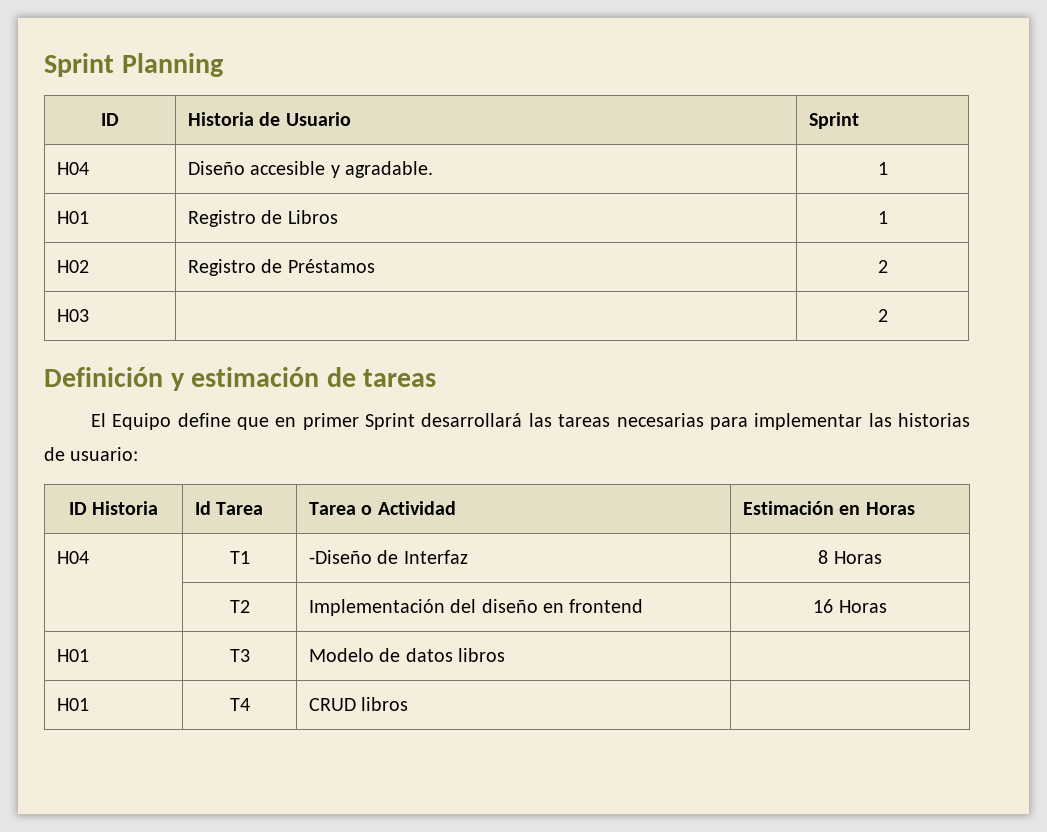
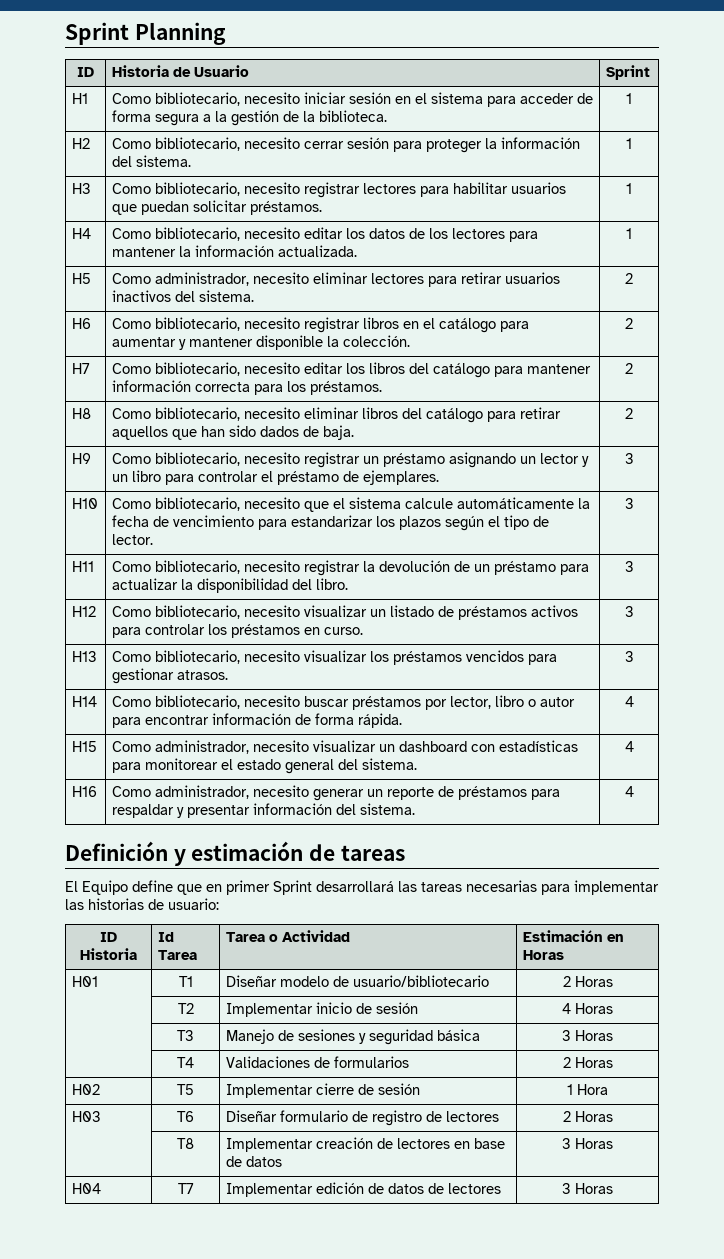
- H04 | Diseño accesible y agradable. | 1
- H01 | Registro de Libros | 1
- H02 | Registro de Préstamos | 2
- H03 | | 2
+ H1 | Como bibliotecario, necesito iniciar sesión en el sistema para acceder de forma segura a la gestión de la biblioteca. | 1
+ H2 | Como bibliotecario, necesito cerrar sesión para proteger la información del sistema. | 1
+ H3 | Como bibliotecario, necesito registrar lectores para habilitar usuarios que puedan solicitar préstamos. | 1
+ H4 | Como bibliotecario, necesito editar los datos de los lectores para mantener la información actualizada. | 1
+ H5 | Como administrador, necesito eliminar lectores para retirar usuarios inactivos del sistema. | 2
+ H6 | Como bibliotecario, necesito registrar libros en el catálogo para aumentar y mantener disponible la colección. | 2
+ H7 | Como bibliotecario, necesito editar los libros del catálogo para mantener información correcta para los préstamos. | 2
+ H8 | Como bibliotecario, necesito eliminar libros del catálogo para retirar aquellos que han sido dados de baja. | 2
+ H9 | Como bibliotecario, necesito registrar un préstamo asignando un lector y un libro para controlar el préstamo de ejemplares. | 3
+ H10 | Como bibliotecario, necesito que el sistema calcule automáticamente la fecha de vencimiento para estandarizar los plazos según el tipo de lector. | 3
+ H11 | Como bibliotecario, necesito registrar la devolución de un préstamo para actualizar la disponibilidad del libro. | 3
+ H12 | Como bibliotecario, necesito visualizar un listado de préstamos activos para controlar los préstamos en curso. | 3
+ H13 | Como bibliotecario, necesito visualizar los préstamos vencidos para gestionar atrasos. | 3
+ H14 | Como bibliotecario, necesito buscar préstamos por lector, libro o autor para encontrar información de forma rápida. | 4
+ H15 | Como administrador, necesito visualizar un dashboard con estadísticas para monitorear el estado general del sistema. | 4
+ H16 | Como administrador, necesito generar un reporte de préstamos para respaldar y presentar información del sistema. | 4
- H04 | T1 | -Diseño de Interfaz | 8 Horas
- | T2 | Implementación del diseño en frontend | 16 Horas
- H01 | T3 | Modelo de datos libros |
- H01 | T4 | CRUD libros |
+ H01 | T1 | Diseñar modelo de usuario/bibliotecario | 2 Horas
+ | T2 | Implementar inicio de sesión | 4 Horas
+ | T3 | Manejo de sesiones y seguridad básica | 3 Horas
+ | T4 | Validaciones de formularios | 2 Horas
+ H02 | T5 | Implementar cierre de sesión | 1 Hora
+ H03 | T6 | Diseñar formulario de registro de lectores | 2 Horas
+ | T8 | Implementar creación de lectores en base de datos | 3 Horas
+ H04 | T7 | Implementar edición de datos de lectores | 3 Horas

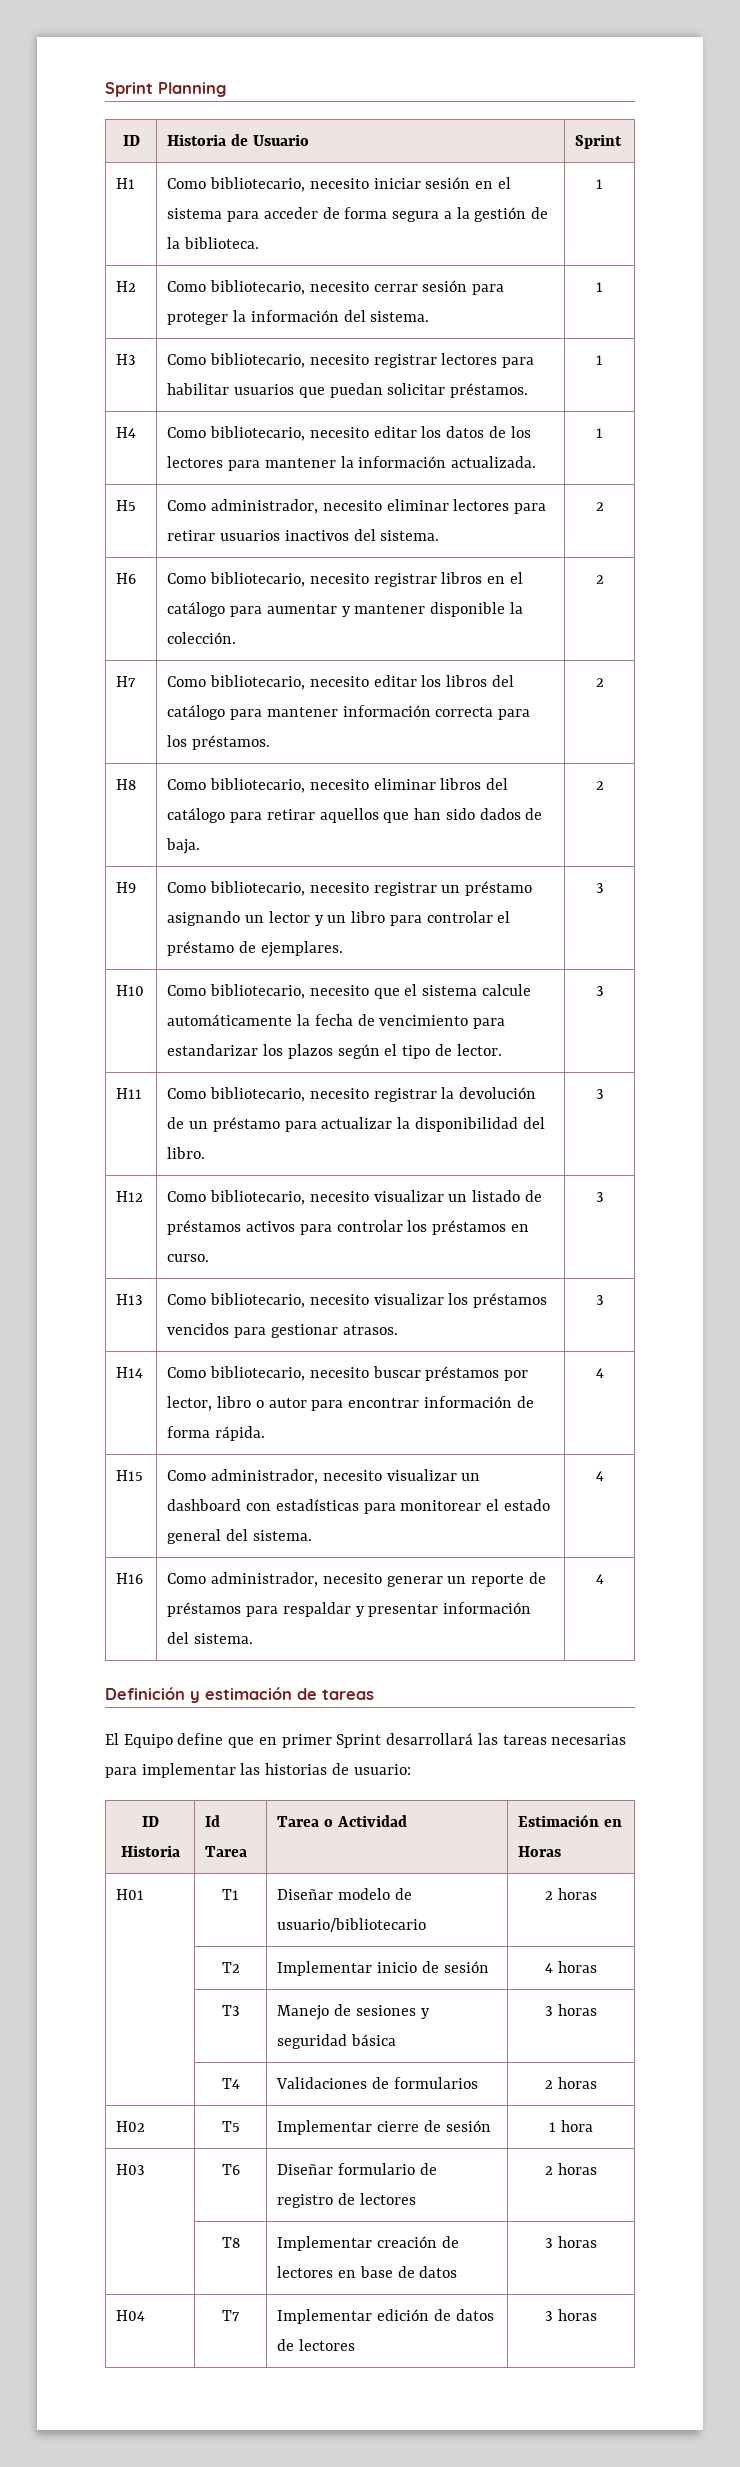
- H01 | T1 | Diseñar modelo de usuario/bibliotecario | 2 Horas
+ H01 | T1 | Diseñar modelo de usuario/bibliotecario | 2 horas
- | T2 | Implementar inicio de sesión | 4 Horas
+ | T2 | Implementar inicio de sesión | 4 horas
- | T3 | Manejo de sesiones y seguridad básica | 3 Horas
+ | T3 | Manejo de sesiones y seguridad básica | 3 horas
- | T4 | Validaciones de formularios | 2 Horas
+ | T4 | Validaciones de formularios | 2 horas
- H02 | T5 | Implementar cierre de sesión | 1 Hora
+ H02 | T5 | Implementar cierre de sesión | 1 hora
- H03 | T6 | Diseñar formulario de registro de lectores | 2 Horas
+ H03 | T6 | Diseñar formulario de registro de lectores | 2 horas
- | T8 | Implementar creación de lectores en base de datos | 3 Horas
+ | T8 | Implementar creación de lectores en base de datos | 3 horas
- H04 | T7 | Implementar edición de datos de lectores | 3 Horas
+ H04 | T7 | Implementar edición de datos de lectores | 3 horas

